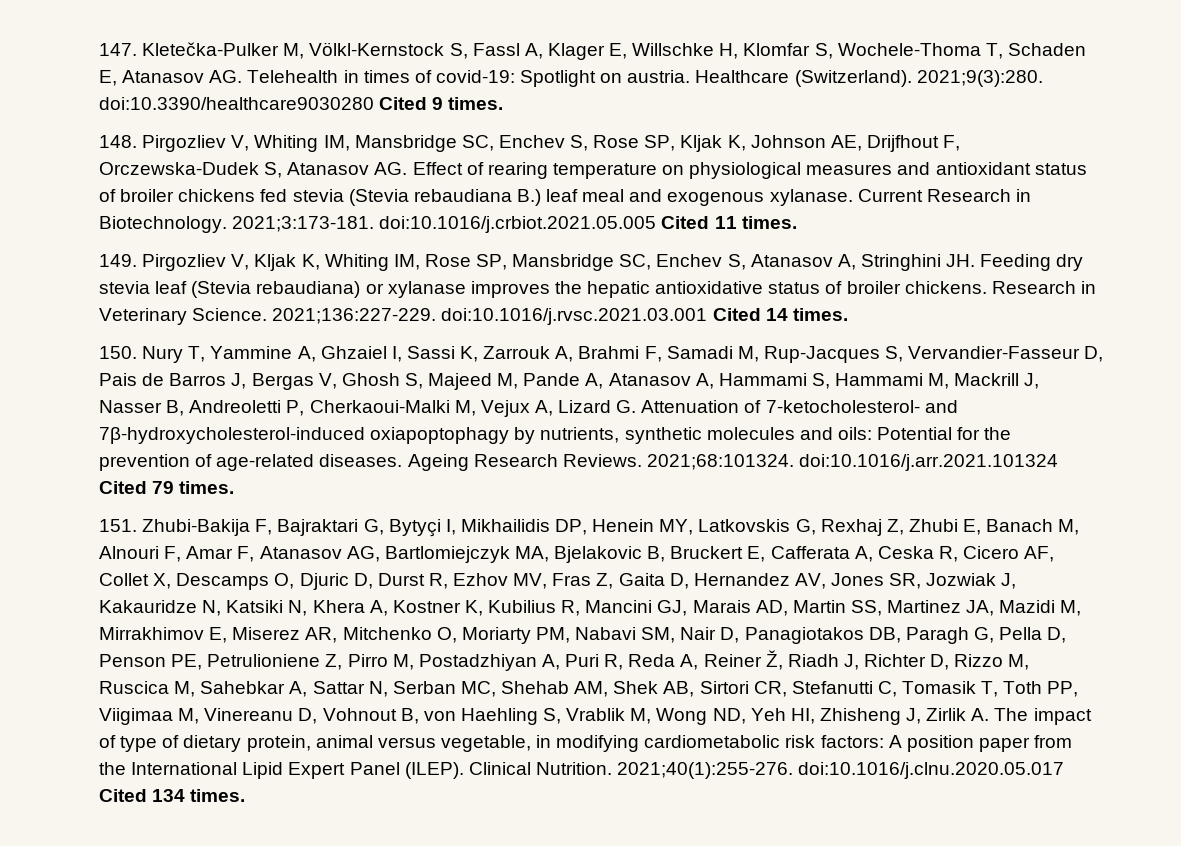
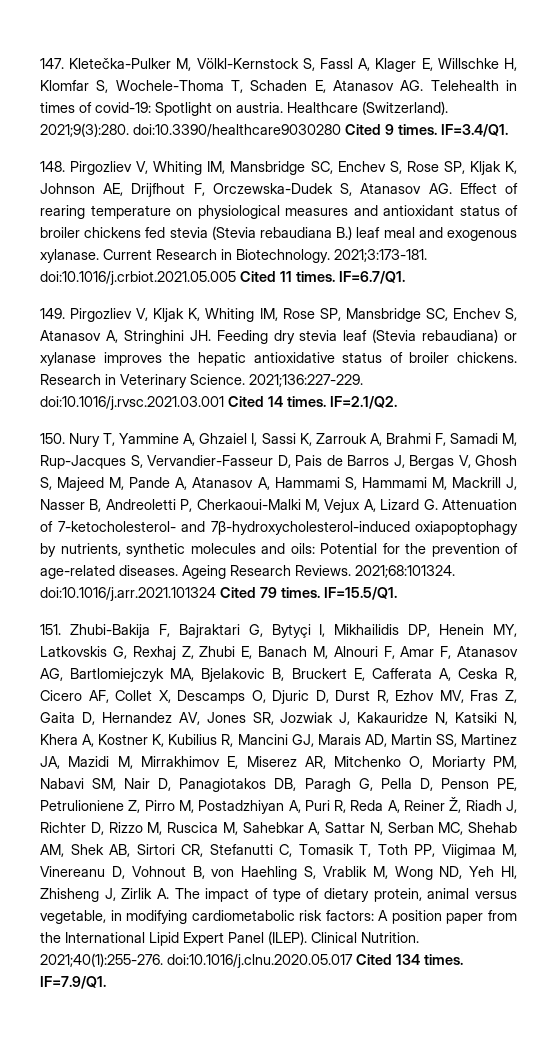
+ IF=3.4/Q1.
+ IF=6.7/Q1.
+ IF=2.1/Q2.
+ IF=15.5/Q1.
+ IF=7.9/Q1.

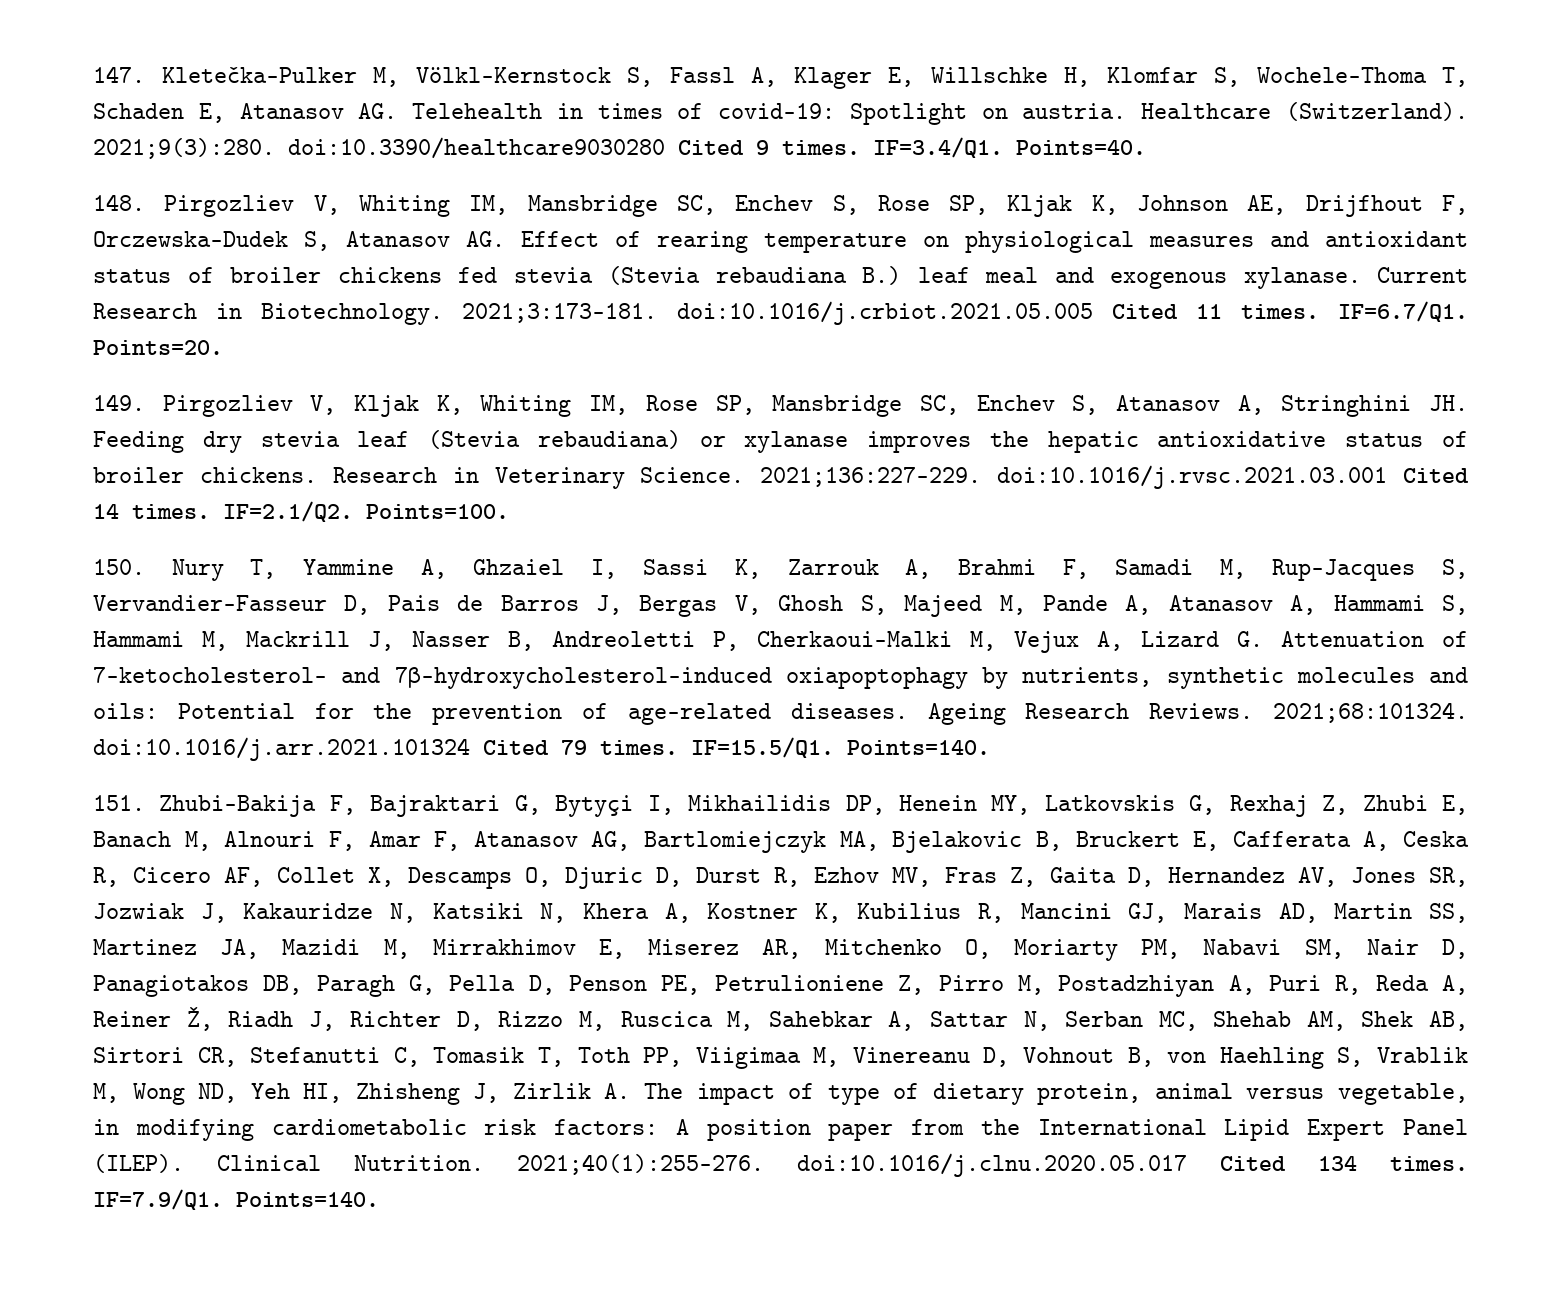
- IF=3.4/Q1.
+ IF=3.4/Q1. Points=40.
- IF=6.7/Q1.
+ IF=6.7/Q1. Points=20.
- IF=2.1/Q2.
+ IF=2.1/Q2. Points=100.
- IF=15.5/Q1.
+ IF=15.5/Q1. Points=140.
- IF=7.9/Q1.
+ IF=7.9/Q1. Points=140.

